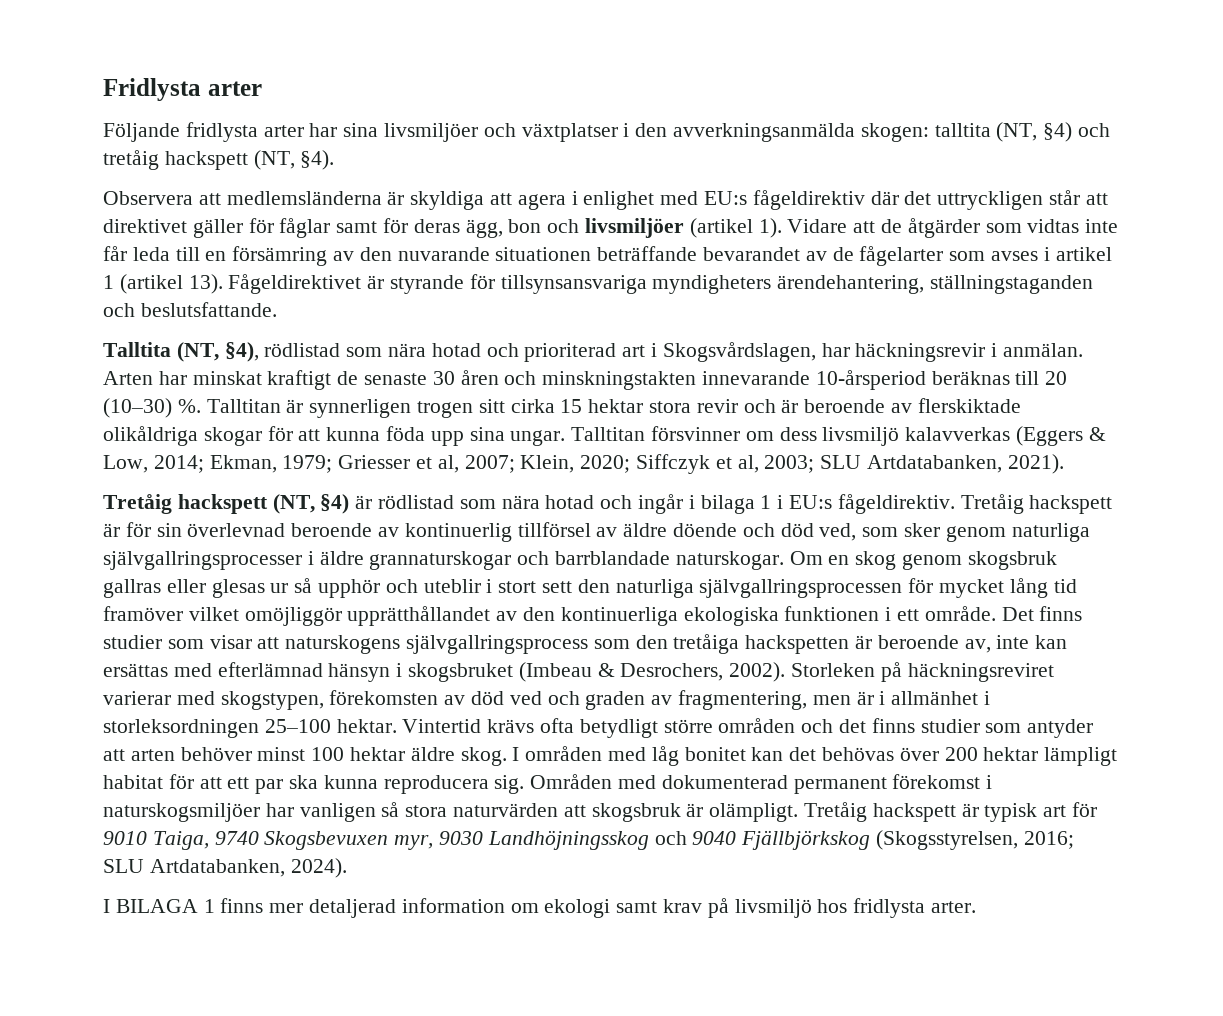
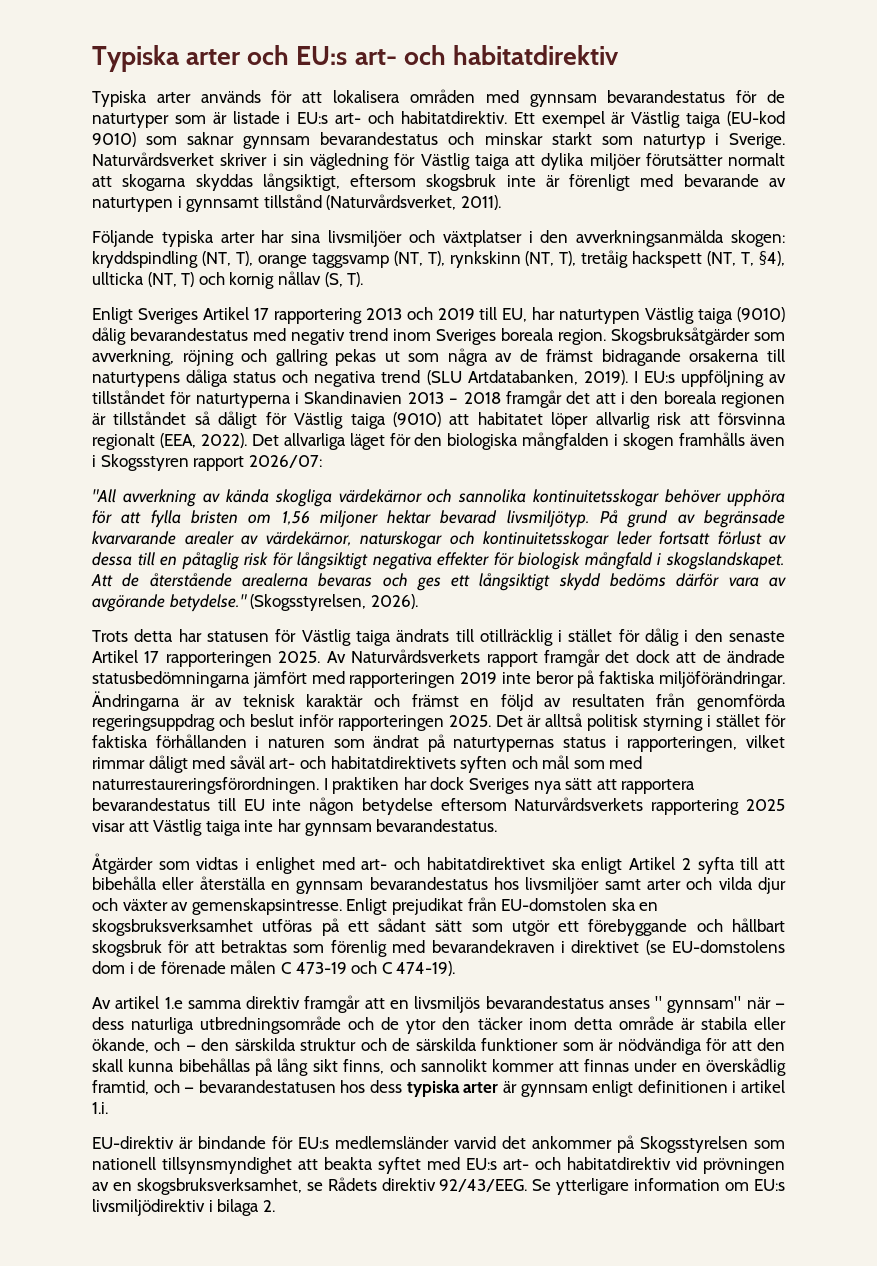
- Fridlysta arter
+ Typiska arter och EU:s art- och habitatdirektiv
+ Typiska arter används för att lokalisera områden med gynnsam bevarandestatus för de naturtyper som är listade i EU:s art- och habitatdirektiv. Ett exempel är Västlig taiga (EU-kod 9010) som saknar gynnsam bevarandestatus och minskar starkt som naturtyp i Sverige. Naturvårdsverket skriver i sin vägledning för Västlig taiga att dylika miljöer förutsätter normalt att skogarna skyddas långsiktigt, eftersom skogsbruk inte är förenligt med bevarande av naturtypen i gynnsamt tillstånd (Naturvårdsverket, 2011).
- Följande fridlysta arter har sina livsmiljöer och växtplatser i den avverkningsanmälda skogen: talltita (NT, §4) och tretåig hackspett (NT, §4).
- Observera att medlemsländerna är skyldiga att agera i enlighet med EU:s fågeldirektiv där det uttryckligen står att direktivet gäller för fåglar samt för deras ägg, bon och livsmiljöer (artikel 1). Vidare att de åtgärder som vidtas inte får leda till en försämring av den nuvarande situationen beträffande bevarandet av de fågelarter som avses i artikel 1 (artikel 13). Fågeldirektivet är styrande för tillsynsansvariga myndigheters ärendehantering, ställningstaganden och beslutsfattande.
- Talltita (NT, §4), rödlistad som nära hotad och prioriterad art i Skogsvårdslagen, har häckningsrevir i anmälan. Arten har minskat kraftigt de senaste 30 åren och minskningstakten innevarande 10-årsperiod beräknas till 20 (10–30) %. Talltitan är synnerligen trogen sitt cirka 15 hektar stora revir och är beroende av flerskiktade olikåldriga skogar för att kunna föda upp sina ungar. Talltitan försvinner om dess livsmiljö kalavverkas (Eggers & Low, 2014; Ekman, 1979; Griesser et al, 2007; Klein, 2020; Siffczyk et al, 2003; SLU Artdatabanken, 2021).
- Tretåig hackspett (NT, §4) är rödlistad som nära hotad och ingår i bilaga 1 i EU:s fågeldirektiv. Tretåig hackspett är för sin överlevnad beroende av kontinuerlig tillförsel av äldre döende och död ved, som sker genom naturliga självgallringsprocesser i äldre grannaturskogar och barrblandade naturskogar. Om en skog genom skogsbruk gallras eller glesas ur så upphör och uteblir i stort sett den naturliga självgallringsprocessen för mycket lång tid framöver vilket omöjliggör upprätthållandet av den kontinuerliga ekologiska funktionen i ett område. Det finns studier som visar att naturskogens självgallringsprocess som den tretåiga hackspetten är beroende av, inte kan ersättas med efterlämnad hänsyn i skogsbruket (Imbeau & Desrochers, 2002). Storleken på häckningsreviret varierar med skogstypen, förekomsten av död ved och graden av fragmentering, men är i allmänhet i storleksordningen 25–100 hektar. Vintertid krävs ofta betydligt större områden och det finns studier som antyder att arten behöver minst 100 hektar äldre skog. I områden med låg bonitet kan det behövas över 200 hektar lämpligt habitat för att ett par ska kunna reproducera sig. Områden med dokumenterad permanent förekomst i naturskogsmiljöer har vanligen så stora naturvärden att skogsbruk är olämpligt. Tretåig hackspett är typisk art för 9010 Taiga, 9740 Skogsbevuxen myr, 9030 Landhöjningsskog och 9040 Fjällbjörkskog (Skogsstyrelsen, 2016; SLU Artdatabanken, 2024).
- I BILAGA 1 finns mer detaljerad information om ekologi samt krav på livsmiljö hos fridlysta arter.
+ Följande typiska arter har sina livsmiljöer och växtplatser i den avverkningsanmälda skogen: kryddspindling (NT, T), orange taggsvamp (NT, T), rynkskinn (NT, T), tretåig hackspett (NT, T, §4), ullticka (NT, T) och kornig nållav (S, T).
+ Enligt Sveriges Artikel 17 rapportering 2013 och 2019 till EU, har naturtypen Västlig taiga (9010) dålig bevarandestatus med negativ trend inom Sveriges boreala region. Skogsbruksåtgärder som avverkning, röjning och gallring pekas ut som några av de främst bidragande orsakerna till naturtypens dåliga status och negativa trend (SLU Artdatabanken, 2019). I EU:s uppföljning av tillståndet för naturtyperna i Skandinavien 2013 – 2018 framgår det att i den boreala regionen är tillståndet så dåligt för Västlig taiga (9010) att habitatet löper allvarlig risk att försvinna regionalt (EEA, 2022). Det allvarliga läget för den biologiska mångfalden i skogen framhålls även i Skogsstyren rapport 2026/07:
+ "All avverkning av kända skogliga värdekärnor och sannolika kontinuitetsskogar behöver upphöra för att fylla bristen om 1,56 miljoner hektar bevarad livsmiljötyp. På grund av begränsade kvarvarande arealer av värdekärnor, naturskogar och kontinuitetsskogar leder fortsatt förlust av dessa till en påtaglig risk för långsiktigt negativa effekter för biologisk mångfald i skogslandskapet. Att de återstående arealerna bevaras och ges ett långsiktigt skydd bedöms därför vara av avgörande betydelse." (Skogsstyrelsen, 2026).
+ Trots detta har statusen för Västlig taiga ändrats till otillräcklig i stället för dålig i den senaste Artikel 17 rapporteringen 2025. Av Naturvårdsverkets rapport framgår det dock att de ändrade statusbedömningarna jämfört med rapporteringen 2019 inte beror på faktiska miljöförändringar. Ändringarna är av teknisk karaktär och främst en följd av resultaten från genomförda regeringsuppdrag och beslut inför rapporteringen 2025. Det är alltså politisk styrning i stället för faktiska förhållanden i naturen som ändrat på naturtypernas status i rapporteringen, vilket rimmar dåligt med såväl art- och habitatdirektivets syften och mål som med naturrestaureringsförordningen. I praktiken har dock Sveriges nya sätt att rapportera bevarandestatus till EU inte någon betydelse eftersom Naturvårdsverkets rapportering 2025 visar att Västlig taiga inte har gynnsam bevarandestatus.
+ Åtgärder som vidtas i enlighet med art- och habitatdirektivet ska enligt Artikel 2 syfta till att bibehålla eller återställa en gynnsam bevarandestatus hos livsmiljöer samt arter och vilda djur och växter av gemenskapsintresse. Enligt prejudikat från EU-domstolen ska en skogsbruksverksamhet utföras på ett sådant sätt som utgör ett förebyggande och hållbart skogsbruk för att betraktas som förenlig med bevarandekraven i direktivet (se EU-domstolens dom i de förenade målen C 473-19 och C 474-19).
+ Av artikel 1.e samma direktiv framgår att en livsmiljös bevarandestatus anses " gynnsam" när — dess naturliga utbredningsområde och de ytor den täcker inom detta område är stabila eller ökande, och — den särskilda struktur och de särskilda funktioner som är nödvändiga för att den skall kunna bibehållas på lång sikt finns, och sannolikt kommer att finnas under en överskådlig framtid, och — bevarandestatusen hos dess typiska arter är gynnsam enligt definitionen i artikel 1.i.
+ EU-direktiv är bindande för EU:s medlemsländer varvid det ankommer på Skogsstyrelsen som nationell tillsynsmyndighet att beakta syftet med EU:s art- och habitatdirektiv vid prövningen av en skogsbruksverksamhet, se Rådets direktiv 92/43/EEG. Se ytterligare information om EU:s livsmiljödirektiv i bilaga 2.

